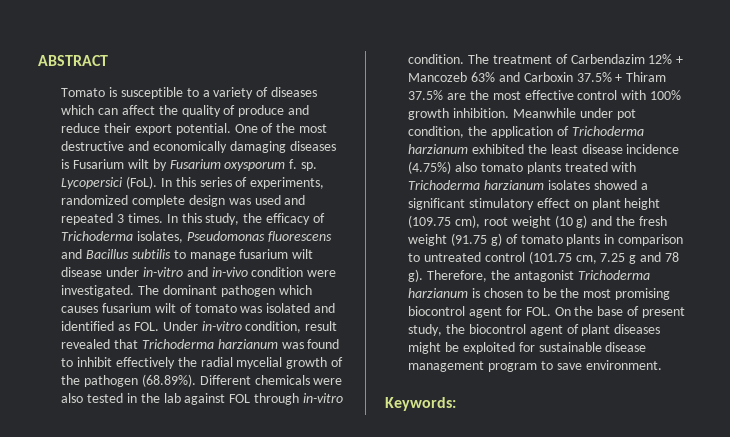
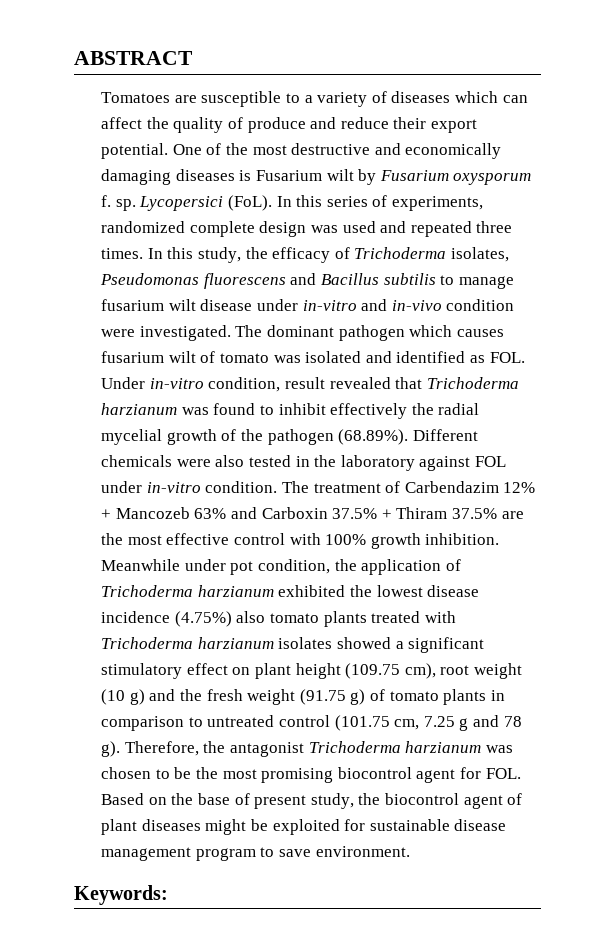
- Tomato is susceptible to a variety of diseases which can affect the quality of produce and reduce their export potential.
+ Tomatoes are susceptible to a variety of diseases which can affect the quality of produce and reduce their export potential.
- In this series of experiments, randomized complete design was used and repeated 3 times.
+ In this series of experiments, randomized complete design was used and repeated three times.
- The dominant pathogen which causes fusarium wilt of tomato was isolated and identified as FOL. Under in-vitro condition, result revealed that Trichoderma harzianum was found to inhibit effectively the radial mycelial growth of the pathogen (68.89%). Different chemicals were also tested in the lab against FOL through in-vitro condition.
+ The dominant pathogen which causes fusarium wilt of tomato was isolated and identified as FOL. Under in-vitro condition, result revealed that Trichoderma harzianum was found to inhibit effectively the radial mycelial growth of the pathogen (68.89%). Different chemicals were also tested in the laboratory against FOL under in-vitro condition.
- Meanwhile under pot condition, the application of Trichoderma harzianum exhibited the least disease incidence (4.75%) also tomato plants treated with Trichoderma harzianum isolates showed a significant stimulatory effect on plant height (109.75 cm), root weight (10 g) and the fresh weight (91.75 g) of tomato plants in comparison to untreated control (101.75 cm, 7.25 g and 78 g).
+ Meanwhile under pot condition, the application of Trichoderma harzianum exhibited the lowest disease incidence (4.75%) also tomato plants treated with Trichoderma harzianum isolates showed a significant stimulatory effect on plant height (109.75 cm), root weight (10 g) and the fresh weight (91.75 g) of tomato plants in comparison to untreated control (101.75 cm, 7.25 g and 78 g).
- Therefore, the antagonist Trichoderma harzianum is chosen to be the most promising biocontrol agent for FOL. On the base of present study, the biocontrol agent of plant diseases might be exploited for sustainable disease management program to save environment.
+ Therefore, the antagonist Trichoderma harzianum was chosen to be the most promising biocontrol agent for FOL. Based on the base of present study, the biocontrol agent of plant diseases might be exploited for sustainable disease management program to save environment.

